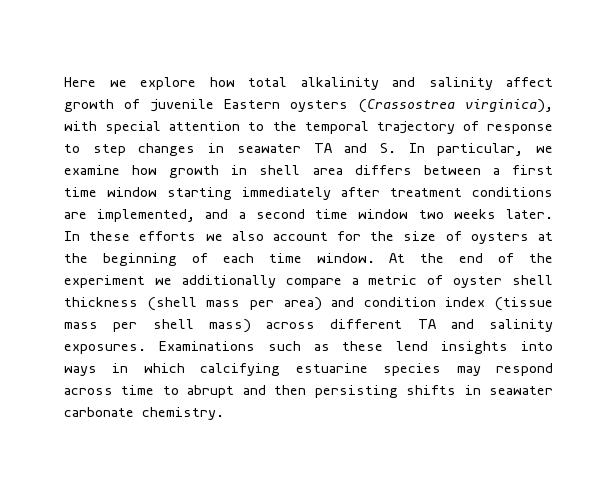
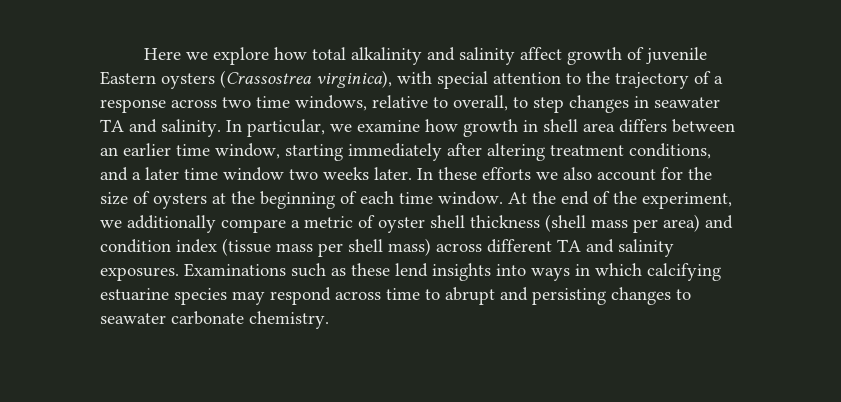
- Here we explore how total alkalinity and salinity affect growth of juvenile Eastern oysters (Crassostrea virginica), with special attention to the temporal trajectory of response to step changes in seawater TA and S. In particular, we examine how growth in shell area differs between a first time window starting immediately after treatment conditions are implemented, and a second time window two weeks later.
+ Here we explore how total alkalinity and salinity affect growth of juvenile Eastern oysters (Crassostrea virginica), with special attention to the trajectory of a response across two time windows, relative to overall, to step changes in seawater TA and salinity. In particular, we examine how growth in shell area differs between an earlier time window, starting immediately after altering treatment conditions, and a later time window two weeks later.
- At the end of the experiment we additionally compare a metric of oyster shell thickness (shell mass per area) and condition index (tissue mass per shell mass) across different TA and salinity exposures.
+ At the end of the experiment, we additionally compare a metric of oyster shell thickness (shell mass per area) and condition index (tissue mass per shell mass) across different TA and salinity exposures.
- Examinations such as these lend insights into ways in which calcifying estuarine species may respond across time to abrupt and then persisting shifts in seawater carbonate chemistry.
+ Examinations such as these lend insights into ways in which calcifying estuarine species may respond across time to abrupt and persisting changes to seawater carbonate chemistry.

